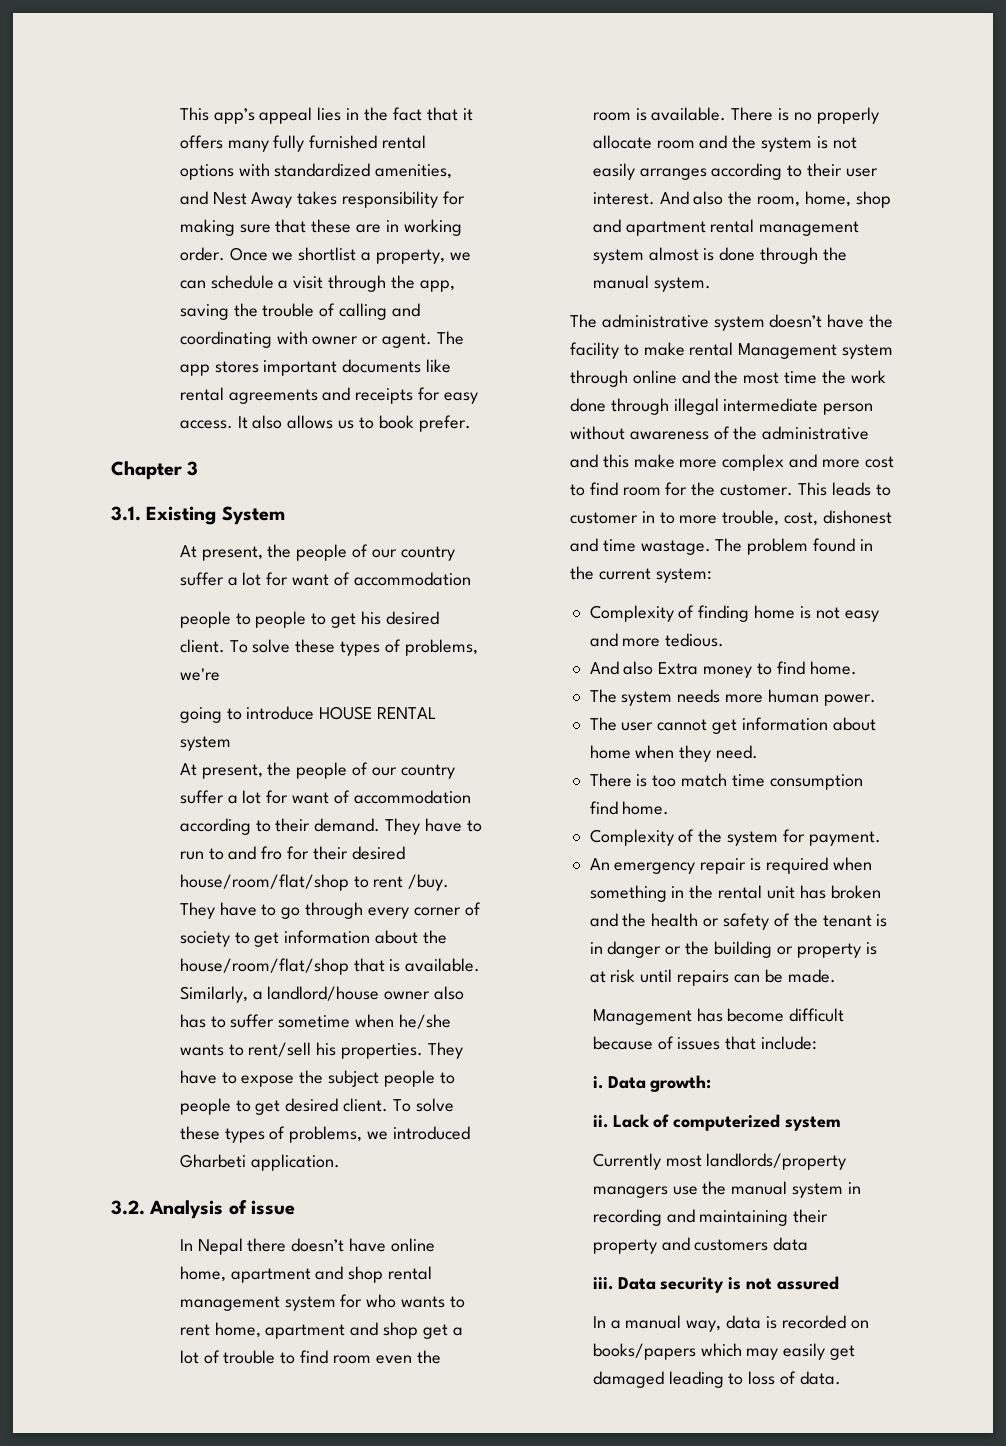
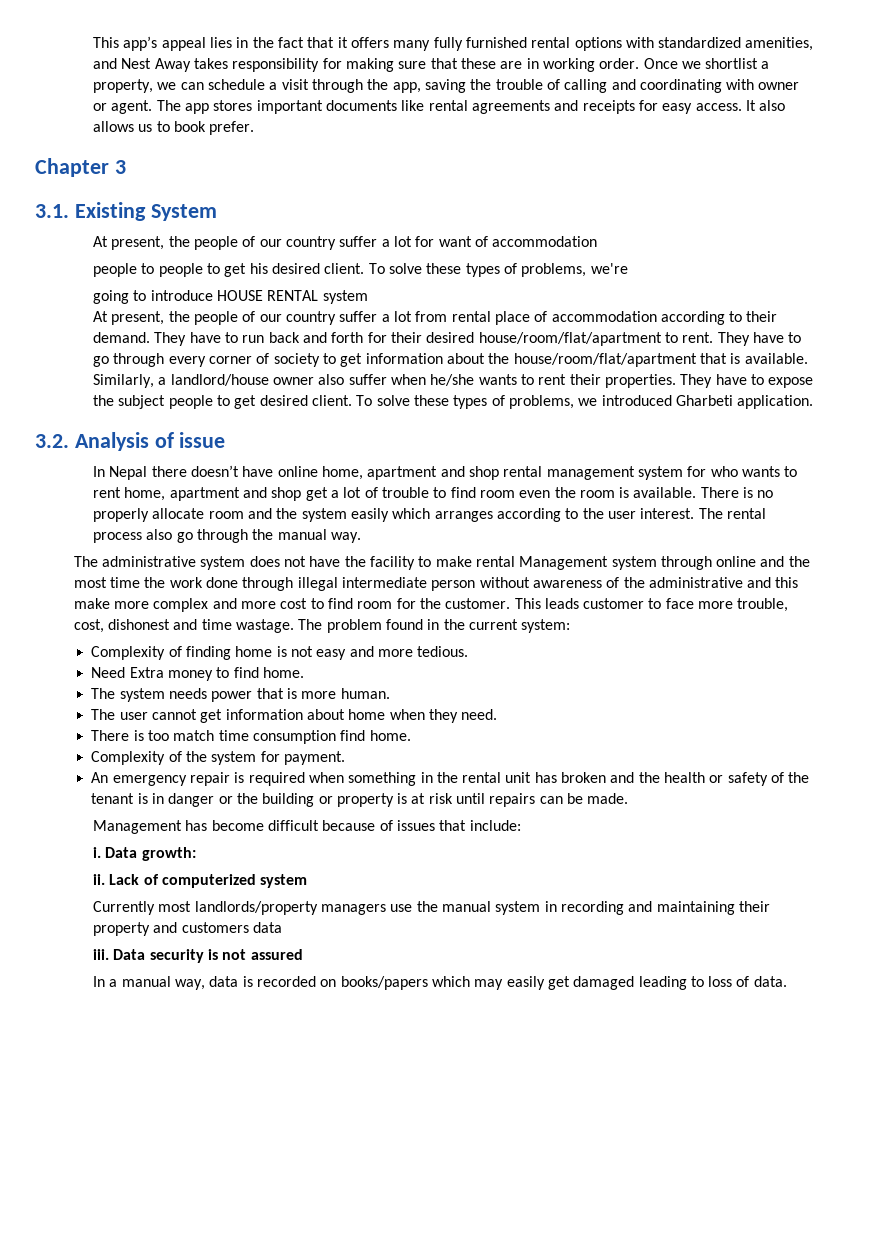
- At present, the people of our country suffer a lot for want of accommodation according to their demand.
+ At present, the people of our country suffer a lot from rental place of accommodation according to their demand.
- They have to run to and fro for their desired house/room/flat/shop to rent /buy.
+ They have to run back and forth for their desired house/room/flat/apartment to rent.
- They have to go through every corner of society to get information about the house/room/flat/shop that is available.
+ They have to go through every corner of society to get information about the house/room/flat/apartment that is available.
- Similarly, a landlord/house owner also has to suffer sometime when he/she wants to rent/sell his properties.
+ Similarly, a landlord/house owner also suffer when he/she wants to rent their properties.
- They have to expose the subject people to people to get desired client.
+ They have to expose the subject people to get desired client.
- There is no properly allocate room and the system is not easily arranges according to their user interest.
+ There is no properly allocate room and the system easily which arranges according to the user interest.
- And also the room, home, shop and apartment rental management system almost is done through the manual system.
+ The rental process also go through the manual way.
- The administrative system doesn’t have the facility to make rental Management system through online and the most time the work done through illegal intermediate person without awareness of the administrative and this make more complex and more cost to find room for the customer.
+ The administrative system does not have the facility to make rental Management system through online and the most time the work done through illegal intermediate person without awareness of the administrative and this make more complex and more cost to find room for the customer.
- This leads to customer in to more trouble, cost, dishonest and time wastage.
+ This leads customer to face more trouble, cost, dishonest and time wastage.
- And also Extra money to find home.
+ Need Extra money to find home.
- The system needs more human power.
+ The system needs power that is more human.

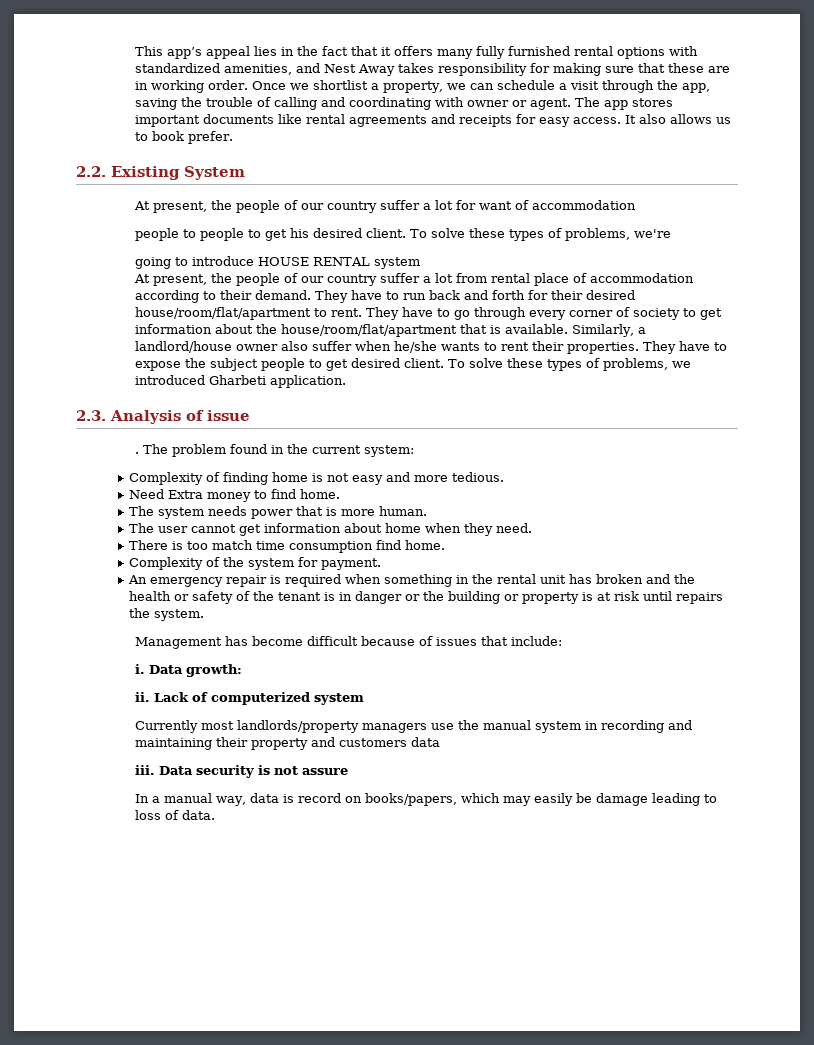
- Chapter 3
- 3.1. Existing System
+ 2.2. Existing System
- 3.2. Analysis of issue
+ 2.3. Analysis of issue
- In Nepal there doesn’t have online home, apartment and shop rental management system for who wants to rent home, apartment and shop get a lot of trouble to find room even the room is available. There is no properly allocate room and the system easily which arranges according to the user interest. The rental process also go through the manual way.
- The administrative system does not have the facility to make rental Management system through online and the most time the work done through illegal intermediate person without awareness of the administrative and this make more complex and more cost to find room for the customer. This leads customer to face more trouble, cost, dishonest and time wastage.
+ .
- An emergency repair is required when something in the rental unit has broken and the health or safety of the tenant is in danger or the building or property is at risk until repairs can be made.
+ An emergency repair is required when something in the rental unit has broken and the health or safety of the tenant is in danger or the building or property is at risk until repairs the system.
- Data security is not assured
+ Data security is not assure
- In a manual way, data is recorded on books/papers which may easily get damaged leading to loss of data.
+ In a manual way, data is record on books/papers, which may easily be damage leading to loss of data.

